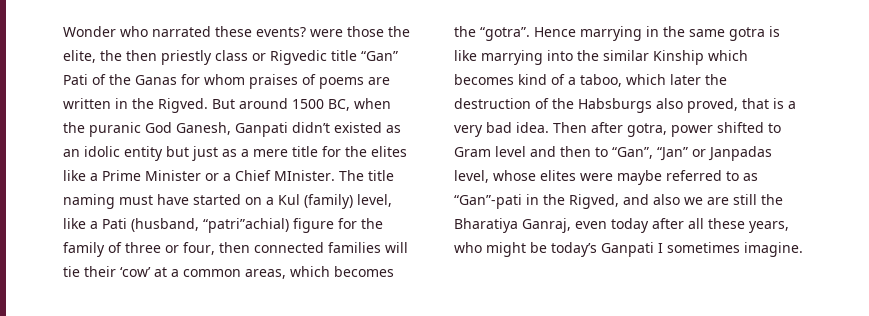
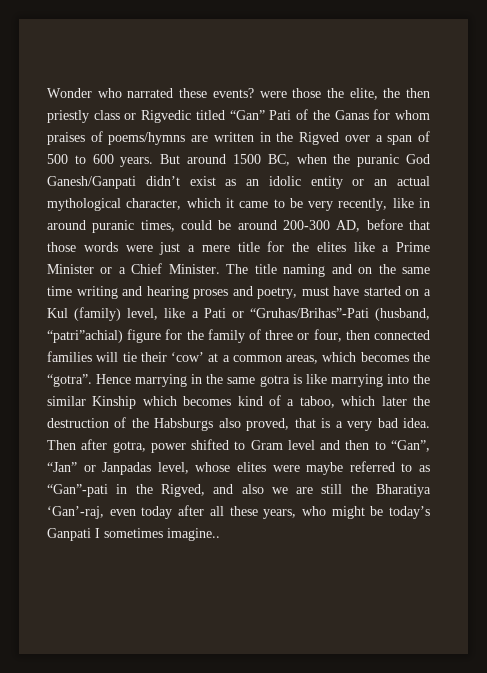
- Wonder who narrated these events? were those the elite, the then priestly class or Rigvedic title “Gan” Pati of the Ganas for whom praises of poems are written in the Rigved.
+ Wonder who narrated these events? were those the elite, the then priestly class or Rigvedic titled “Gan” Pati of the Ganas for whom praises of poems/hymns are written in the Rigved over a span of 500 to 600 years.
- But around 1500 BC, when the puranic God Ganesh, Ganpati didn’t existed as an idolic entity but just as a mere title for the elites like a Prime Minister or a Chief MInister.
+ But around 1500 BC, when the puranic God Ganesh/Ganpati didn’t exist as an idolic entity or an actual mythological character, which it came to be very recently, like in around puranic times, could be around 200-300 AD, before that those words were just a mere title for the elites like a Prime Minister or a Chief Minister.
- The title naming must have started on a Kul (family) level, like a Pati (husband, “patri”achial) figure for the family of three or four, then connected families will tie their ‘cow’ at a common areas, which becomes the “gotra”.
+ The title naming and on the same time writing and hearing proses and poetry, must have started on a Kul (family) level, like a Pati or “Gruhas/Brihas”-Pati (husband, “patri”achial) figure for the family of three or four, then connected families will tie their ‘cow’ at a common areas, which becomes the “gotra”.
- Then after gotra, power shifted to Gram level and then to “Gan”, “Jan” or Janpadas level, whose elites were maybe referred to as “Gan”-pati in the Rigved, and also we are still the Bharatiya Ganraj, even today after all these years, who might be today’s Ganpati I sometimes imagine.
+ Then after gotra, power shifted to Gram level and then to “Gan”, “Jan” or Janpadas level, whose elites were maybe referred to as “Gan”-pati in the Rigved, and also we are still the Bharatiya ‘Gan’-raj, even today after all these years, who might be today’s Ganpati I sometimes imagine..

